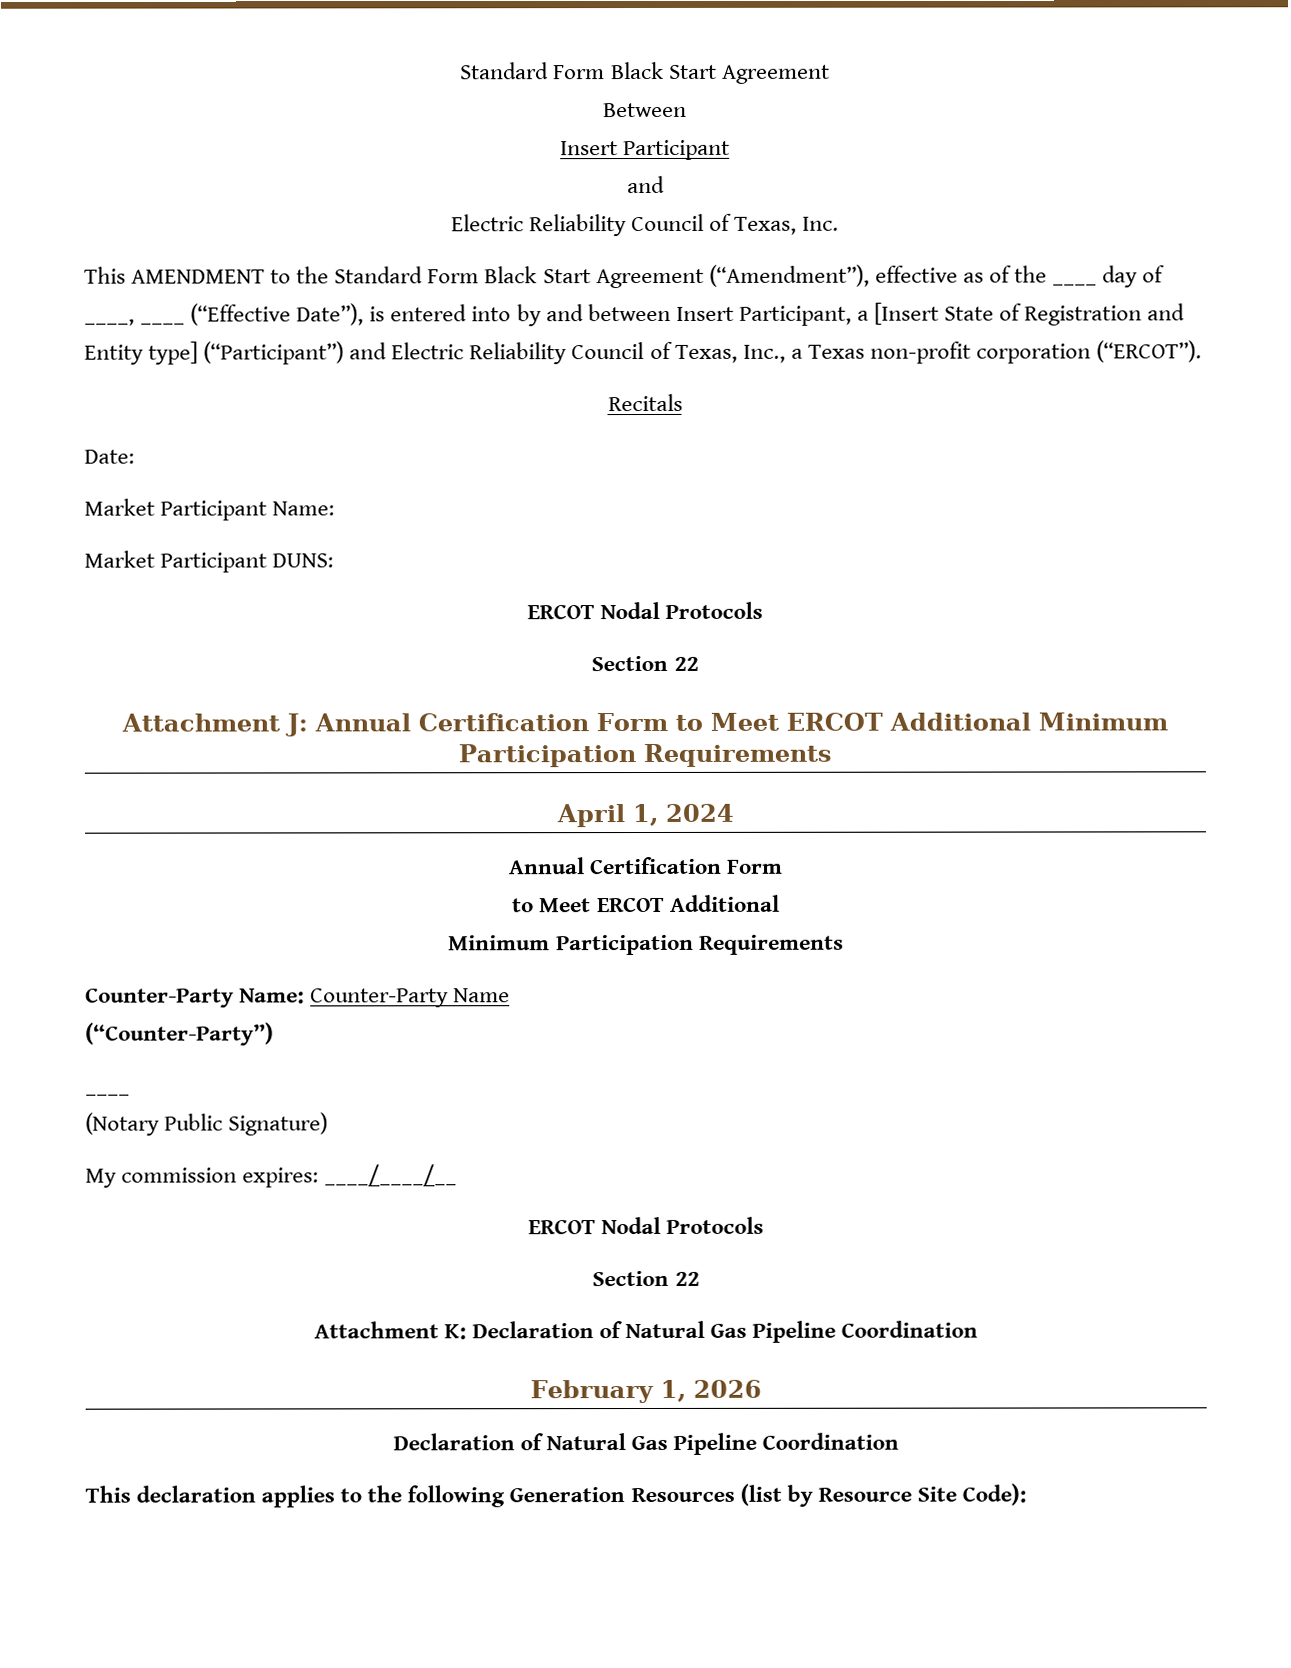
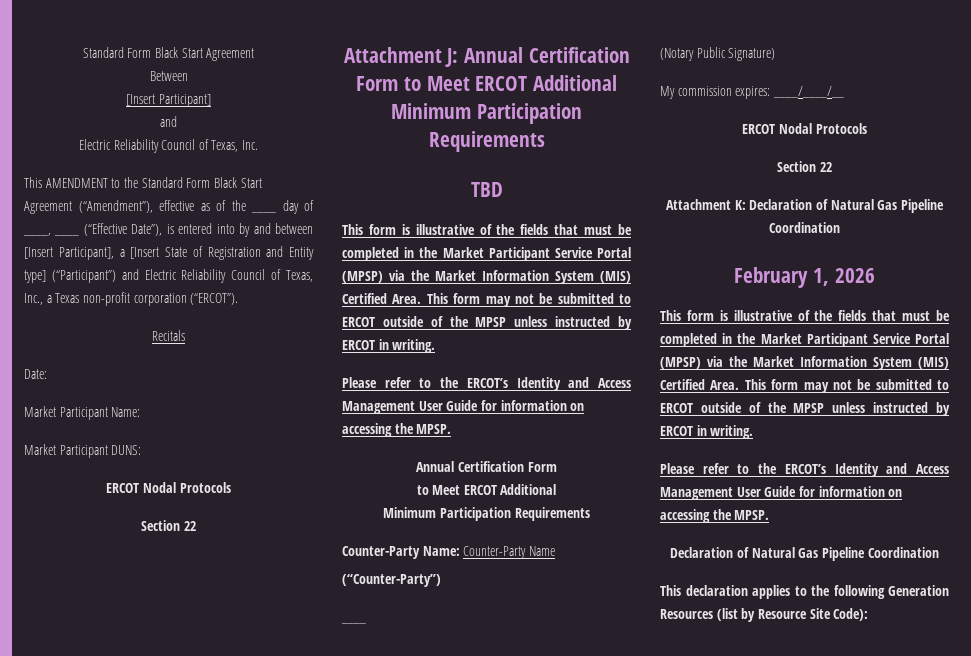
- Insert Participant
+ [Insert Participant]
- This AMENDMENT to the Standard Form Black Start Agreement (“Amendment”), effective as of the ____ day of ____, ____ (“Effective Date”), is entered into by and between Insert Participant, a [Insert State of Registration and Entity type] (“Participant”) and Electric Reliability Council of Texas, Inc., a Texas non-profit corporation (“ERCOT”).
+ This AMENDMENT to the Standard Form Black Start Agreement (“Amendment”), effective as of the ____ day of ____, ____ (“Effective Date”), is entered into by and between [Insert Participant], a [Insert State of Registration and Entity type] (“Participant”) and Electric Reliability Council of Texas, Inc., a Texas non-profit corporation (“ERCOT”).
- April 1, 2024
+ TBD
+ This form is illustrative of the fields that must be completed in the Market Participant Service Portal (MPSP) via the Market Information System (MIS) Certified Area. This form may not be submitted to ERCOT outside of the MPSP unless instructed by ERCOT in writing.
+ Please refer to the ERCOT’s Identity and Access Management User Guide for information on accessing the MPSP.
  February 1, 2026
+ This form is illustrative of the fields that must be completed in the Market Participant Service Portal (MPSP) via the Market Information System (MIS) Certified Area. This form may not be submitted to ERCOT outside of the MPSP unless instructed by ERCOT in writing.
+ Please refer to the ERCOT’s Identity and Access Management User Guide for information on accessing the MPSP.

